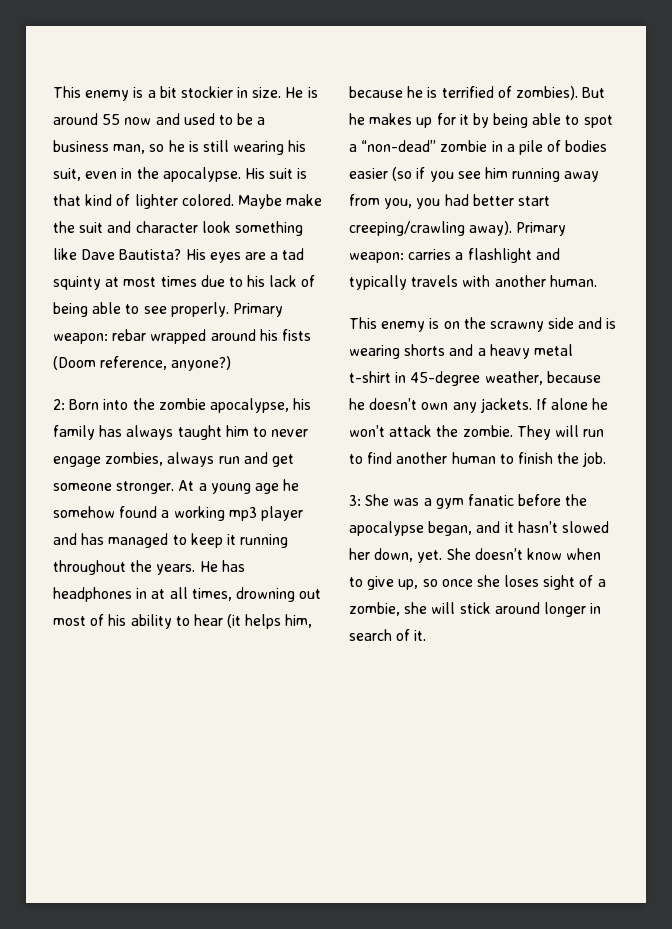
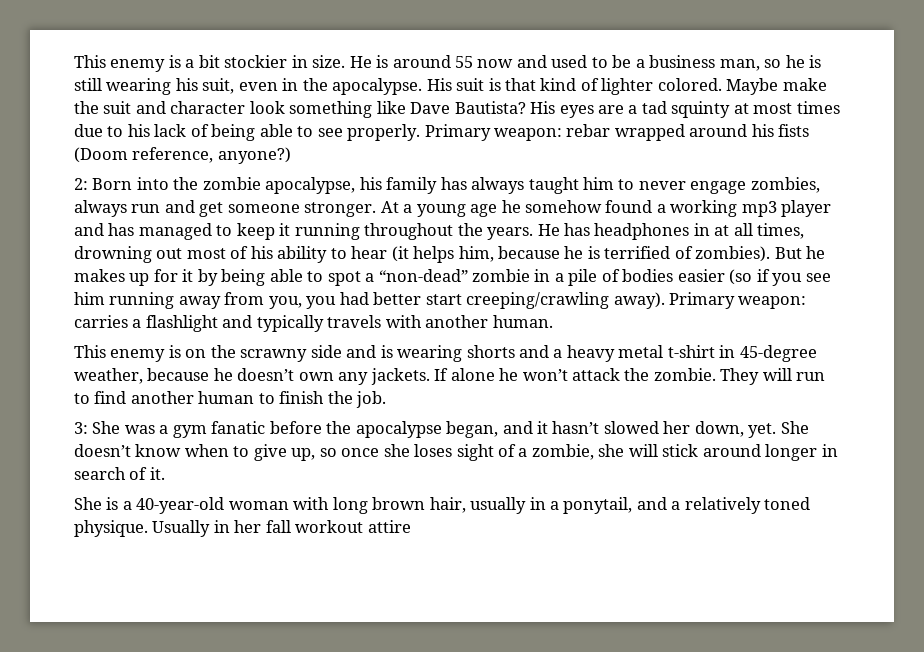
+ She is a 40-year-old woman with long brown hair, usually in a ponytail, and a relatively toned physique. Usually in her fall workout attire

